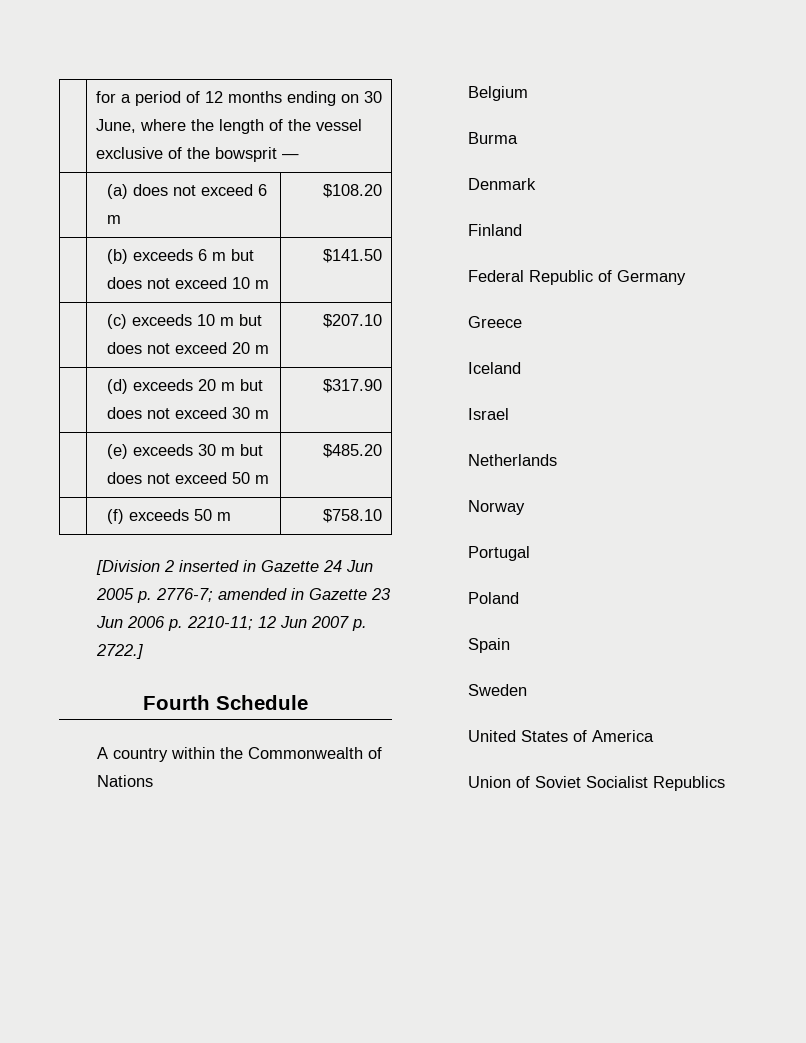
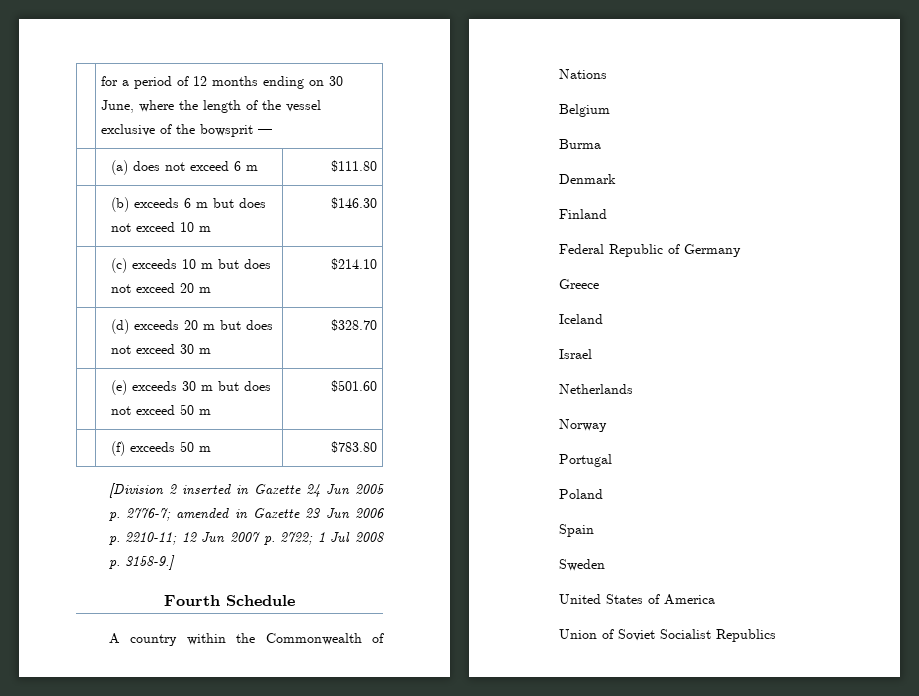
- | (a) does not exceed 6 m | $108.20
+ | (a) does not exceed 6 m | $111.80
- | (b) exceeds 6 m but does not exceed 10 m | $141.50
+ | (b) exceeds 6 m but does not exceed 10 m | $146.30
- | (c) exceeds 10 m but does not exceed 20 m | $207.10
+ | (c) exceeds 10 m but does not exceed 20 m | $214.10
- | (d) exceeds 20 m but does not exceed 30 m | $317.90
+ | (d) exceeds 20 m but does not exceed 30 m | $328.70
- | (e) exceeds 30 m but does not exceed 50 m | $485.20
+ | (e) exceeds 30 m but does not exceed 50 m | $501.60
- | (f) exceeds 50 m | $758.10
+ | (f) exceeds 50 m | $783.80
- [Division 2 inserted in Gazette 24 Jun 2005 p. 2776-7; amended in Gazette 23 Jun 2006 p. 2210-11; 12 Jun 2007 p. 2722.]
+ [Division 2 inserted in Gazette 24 Jun 2005 p. 2776-7; amended in Gazette 23 Jun 2006 p. 2210-11; 12 Jun 2007 p. 2722; 1 Jul 2008 p. 3158-9.]

